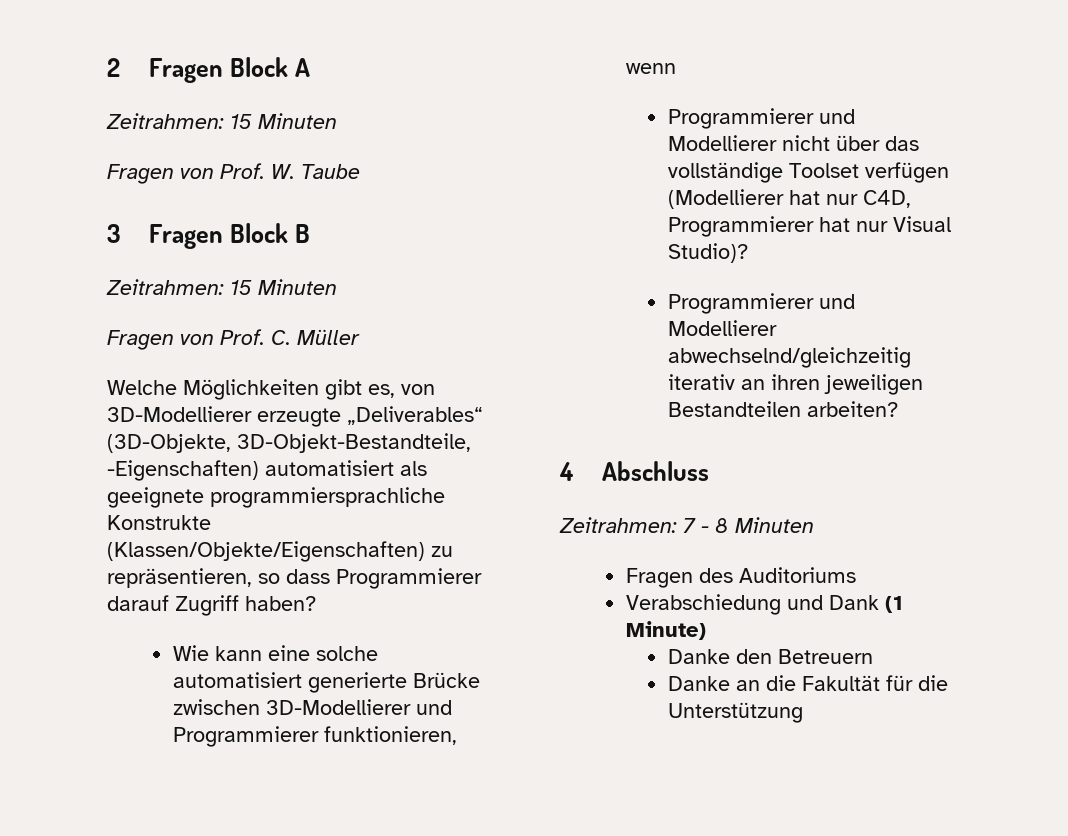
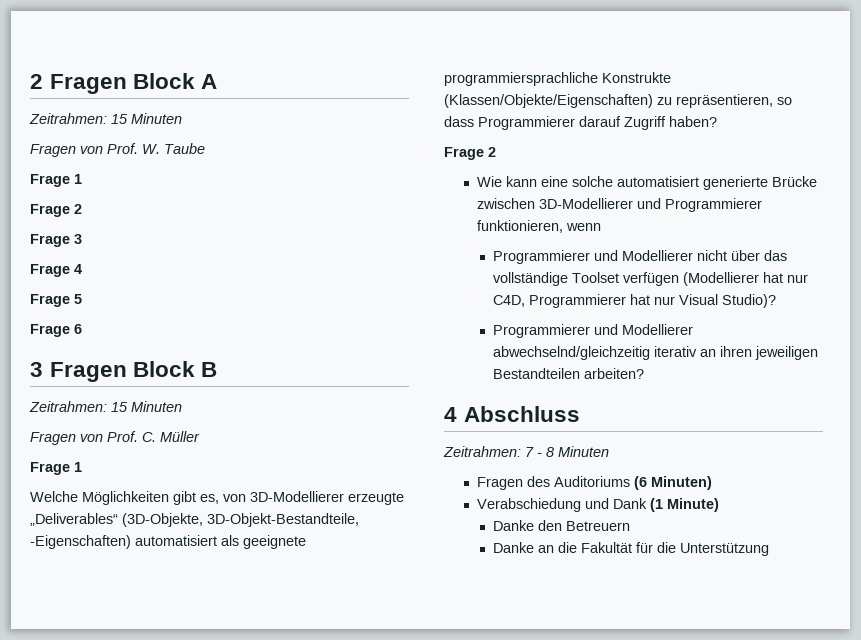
  Fragen von Prof. W. Taube
+ Frage 1
+ Frage 2
+ Frage 3
+ Frage 4
+ Frage 5
+ Frage 6
  Fragen von Prof. C. Müller
+ Frage 1
  Welche Möglichkeiten gibt es, von 3D-Modellierer erzeugte „Deliverables“ (3D-Objekte, 3D-Objekt-Bestandteile, -Eigenschaften) automatisiert als geeignete programmiersprachliche Konstrukte (Klassen/Objekte/Eigenschaften) zu repräsentieren, so dass Programmierer darauf Zugriff haben?
+ Frage 2
- Fragen des Auditoriums
+ Fragen des Auditoriums (6 Minuten)

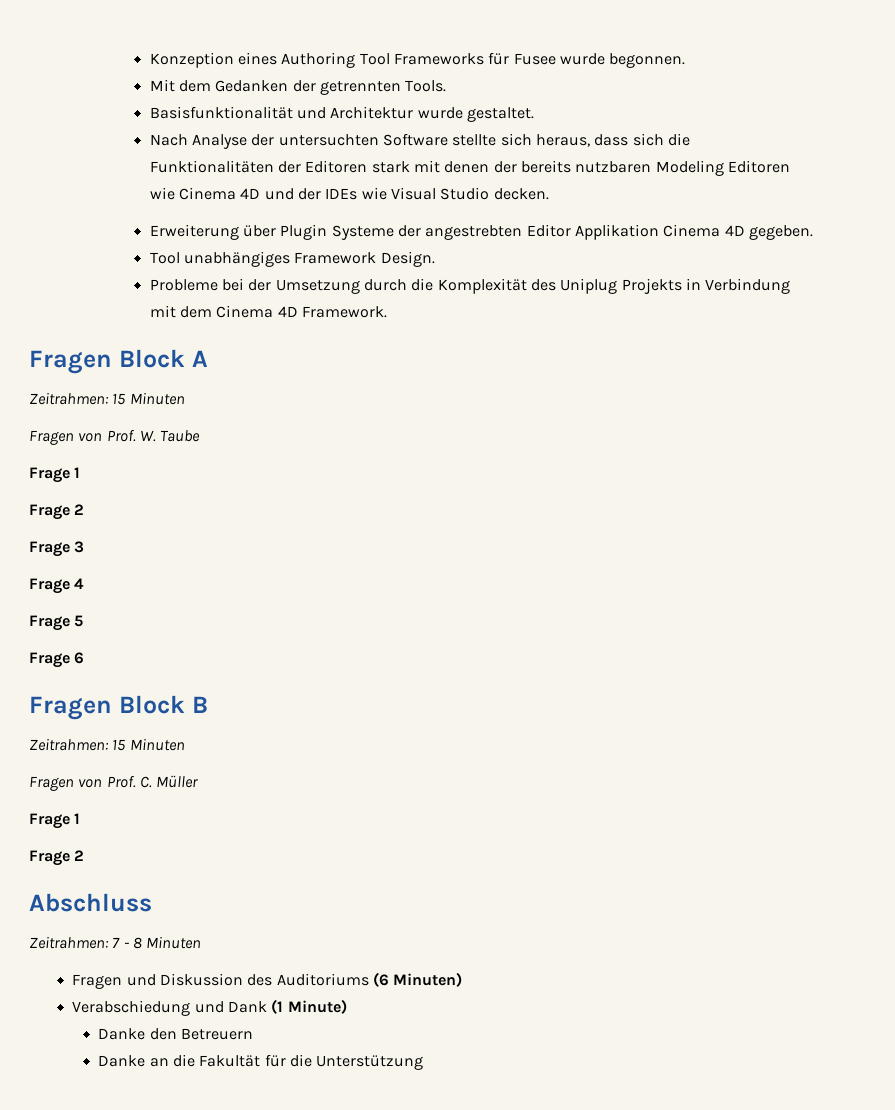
- 2 Fragen Block A
+ Konzeption eines Authoring Tool Frameworks für Fusee wurde begonnen.
+ Mit dem Gedanken der getrennten Tools.
+ Basisfunktionalität und Architektur wurde gestaltet.
+ Nach Analyse der untersuchten Software stellte sich heraus, dass sich die Funktionalitäten der Editoren stark mit denen der bereits nutzbaren Modeling Editoren wie Cinema 4D und der IDEs wie Visual Studio decken.
+ Erweiterung über Plugin Systeme der angestrebten Editor Applikation Cinema 4D gegeben.
+ Tool unabhängiges Framework Design.
+ Probleme bei der Umsetzung durch die Komplexität des Uniplug Projekts in Verbindung mit dem Cinema 4D Framework.
+ Fragen Block A
- 3 Fragen Block B
+ Fragen Block B
  Fragen von Prof. C. Müller
  Frage 1
- Welche Möglichkeiten gibt es, von 3D-Modellierer erzeugte „Deliverables“ (3D-Objekte, 3D-Objekt-Bestandteile, -Eigenschaften) automatisiert als geeignete programmiersprachliche Konstrukte (Klassen/Objekte/Eigenschaften) zu repräsentieren, so dass Programmierer darauf Zugriff haben?
  Frage 2
- Wie kann eine solche automatisiert generierte Brücke zwischen 3D-Modellierer und Programmierer funktionieren, wenn
- Programmierer und Modellierer nicht über das vollständige Toolset verfügen (Modellierer hat nur C4D, Programmierer hat nur Visual Studio)?
- Programmierer und Modellierer abwechselnd/gleichzeitig iterativ an ihren jeweiligen Bestandteilen arbeiten?
- 4 Abschluss
+ Abschluss
- Fragen des Auditoriums (6 Minuten)
+ Fragen und Diskussion des Auditoriums (6 Minuten)

